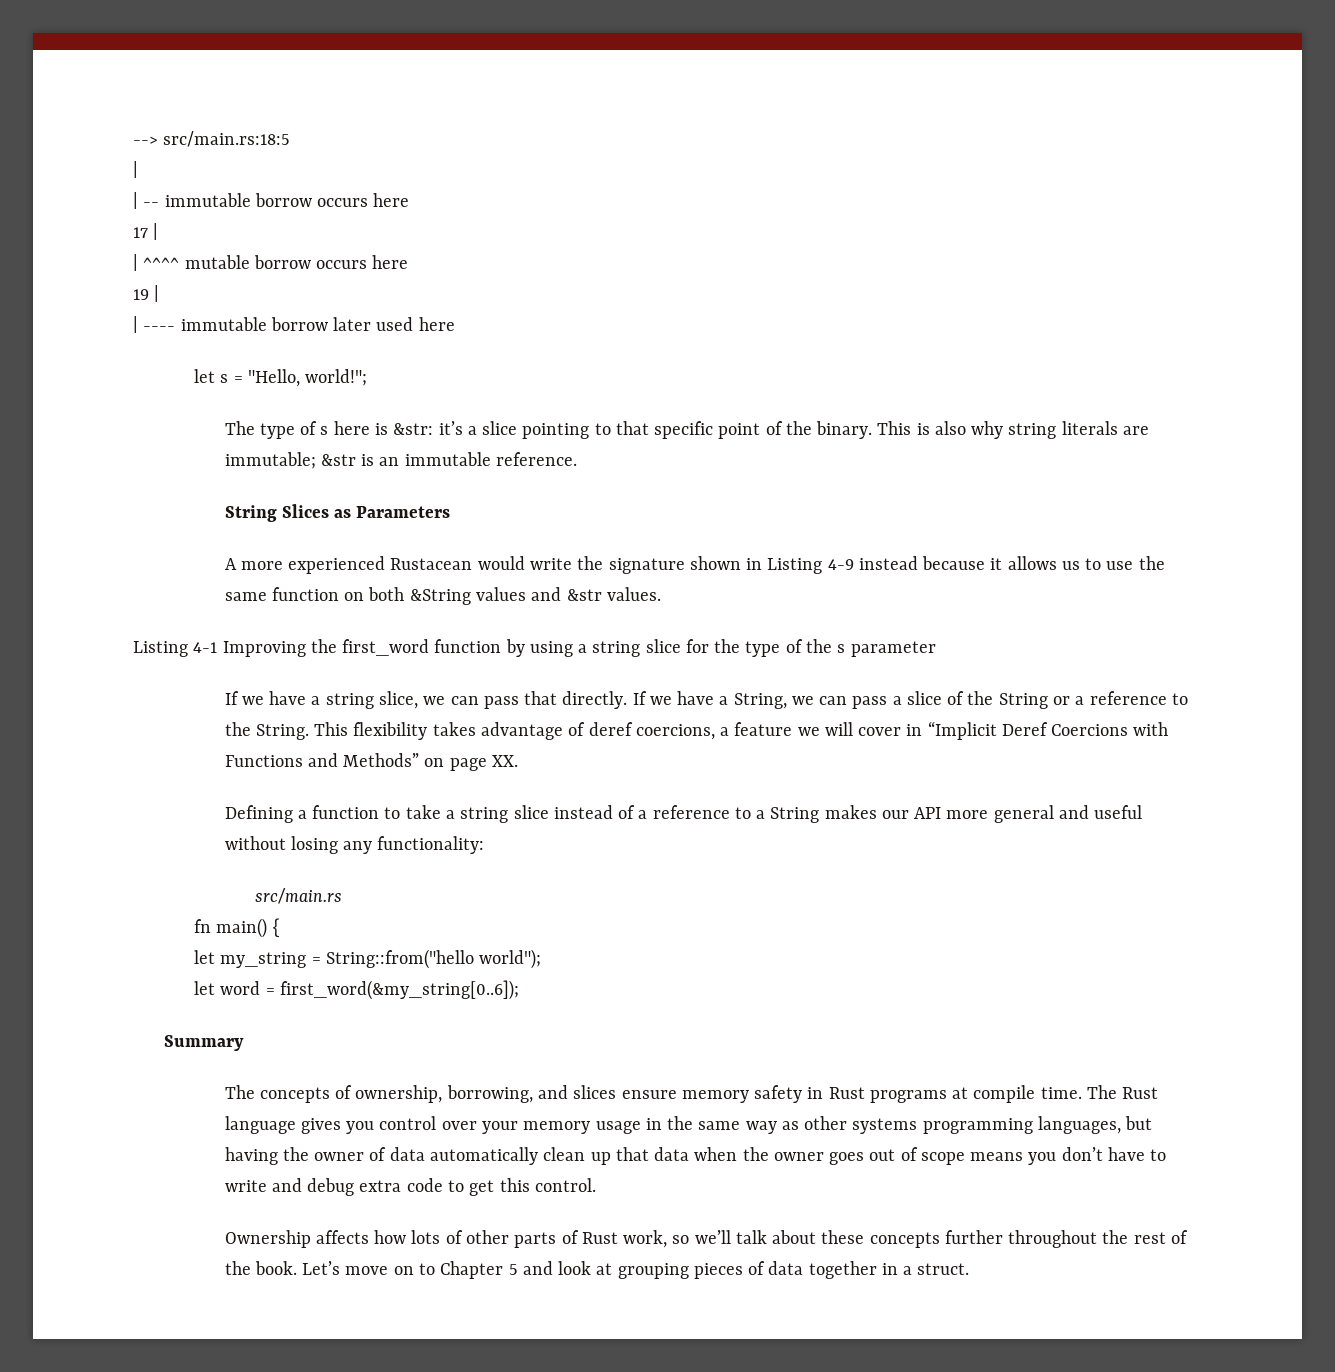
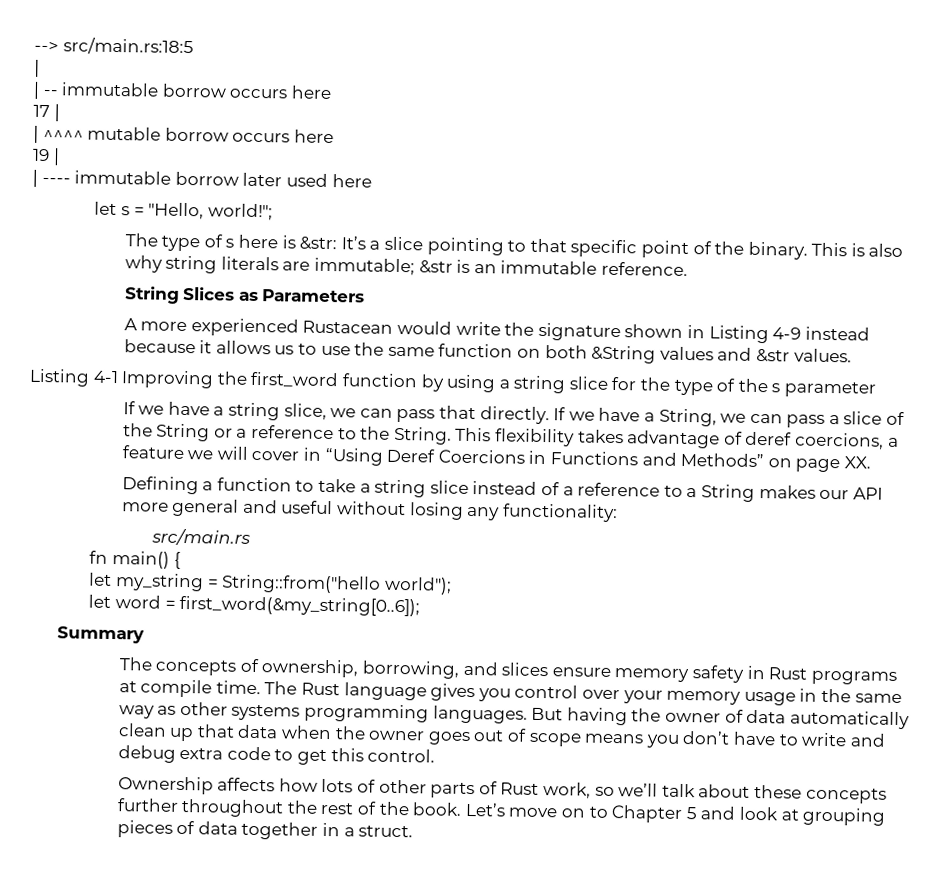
- The type of s here is &str: it’s a slice pointing to that specific point of the binary.
+ The type of s here is &str: It’s a slice pointing to that specific point of the binary.
- This flexibility takes advantage of deref coercions, a feature we will cover in “Implicit Deref Coercions with Functions and Methods” on page XX.
+ This flexibility takes advantage of deref coercions, a feature we will cover in “Using Deref Coercions in Functions and Methods” on page XX.
- The Rust language gives you control over your memory usage in the same way as other systems programming languages, but having the owner of data automatically clean up that data when the owner goes out of scope means you don’t have to write and debug extra code to get this control.
+ The Rust language gives you control over your memory usage in the same way as other systems programming languages. But having the owner of data automatically clean up that data when the owner goes out of scope means you don’t have to write and debug extra code to get this control.

